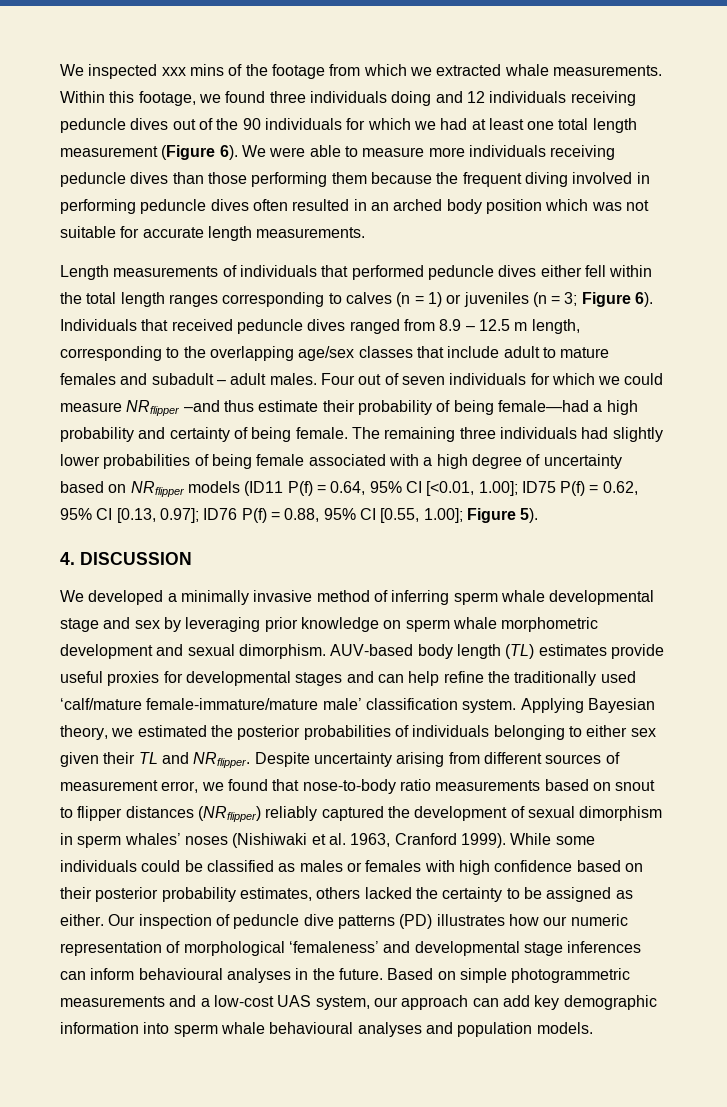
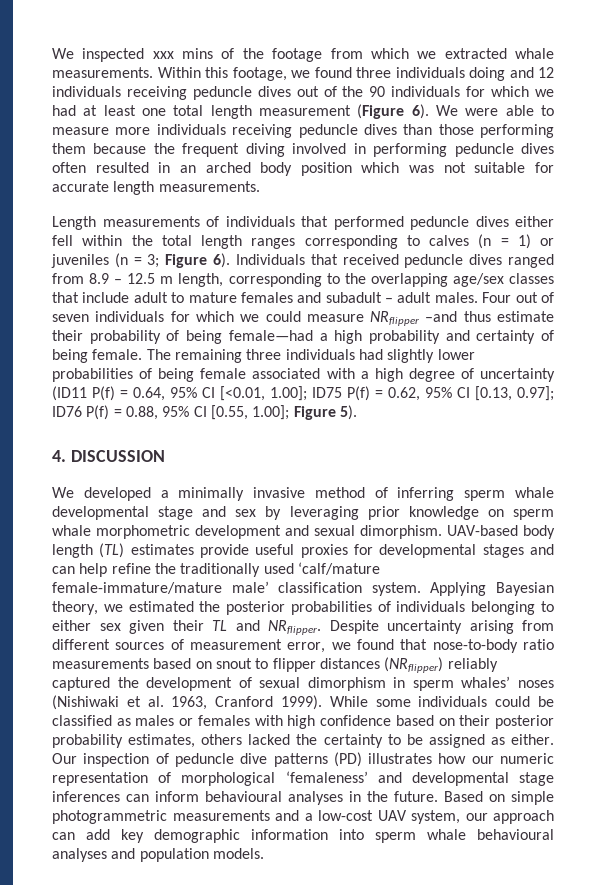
- The remaining three individuals had slightly lower probabilities of being female associated with a high degree of uncertainty based on NRflipper models (ID11 P(f) = 0.64, 95% CI [<0.01, 1.00]; ID75 P(f) = 0.62, 95% CI [0.13, 0.97]; ID76 P(f) = 0.88, 95% CI [0.55, 1.00]; Figure 5).
+ The remaining three individuals had slightly lower probabilities of being female associated with a high degree of uncertainty (ID11 P(f) = 0.64, 95% CI [<0.01, 1.00]; ID75 P(f) = 0.62, 95% CI [0.13, 0.97]; ID76 P(f) = 0.88, 95% CI [0.55, 1.00]; Figure 5).
- AUV-based body length (TL) estimates provide useful proxies for developmental stages and can help refine the traditionally used ‘calf/mature female-immature/mature male’ classification system.
+ UAV-based body length (TL) estimates provide useful proxies for developmental stages and can help refine the traditionally used ‘calf/mature female-immature/mature male’ classification system.
- Based on simple photogrammetric measurements and a low-cost UAS system, our approach can add key demographic information into sperm whale behavioural analyses and population models.
+ Based on simple photogrammetric measurements and a low-cost UAV system, our approach can add key demographic information into sperm whale behavioural analyses and population models.

